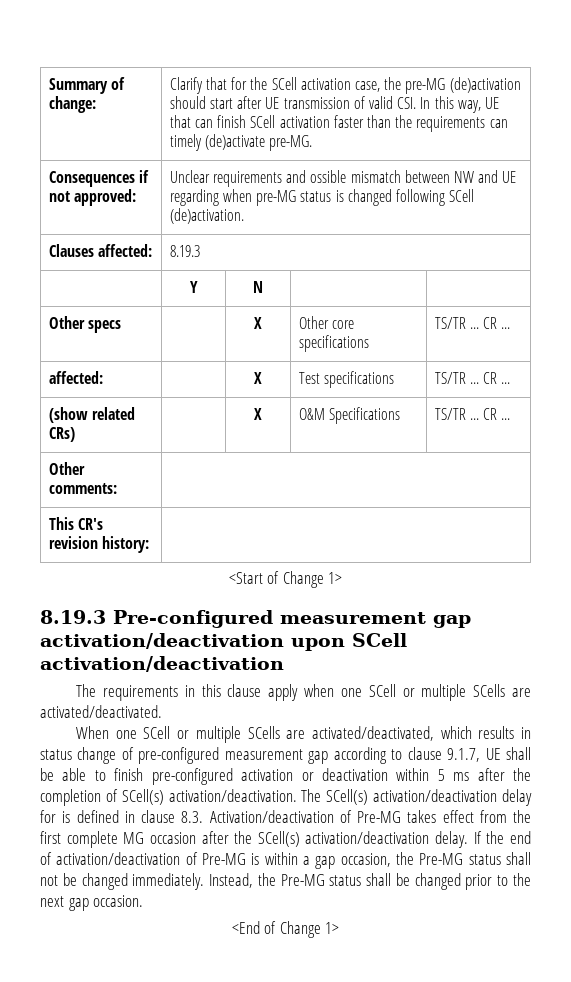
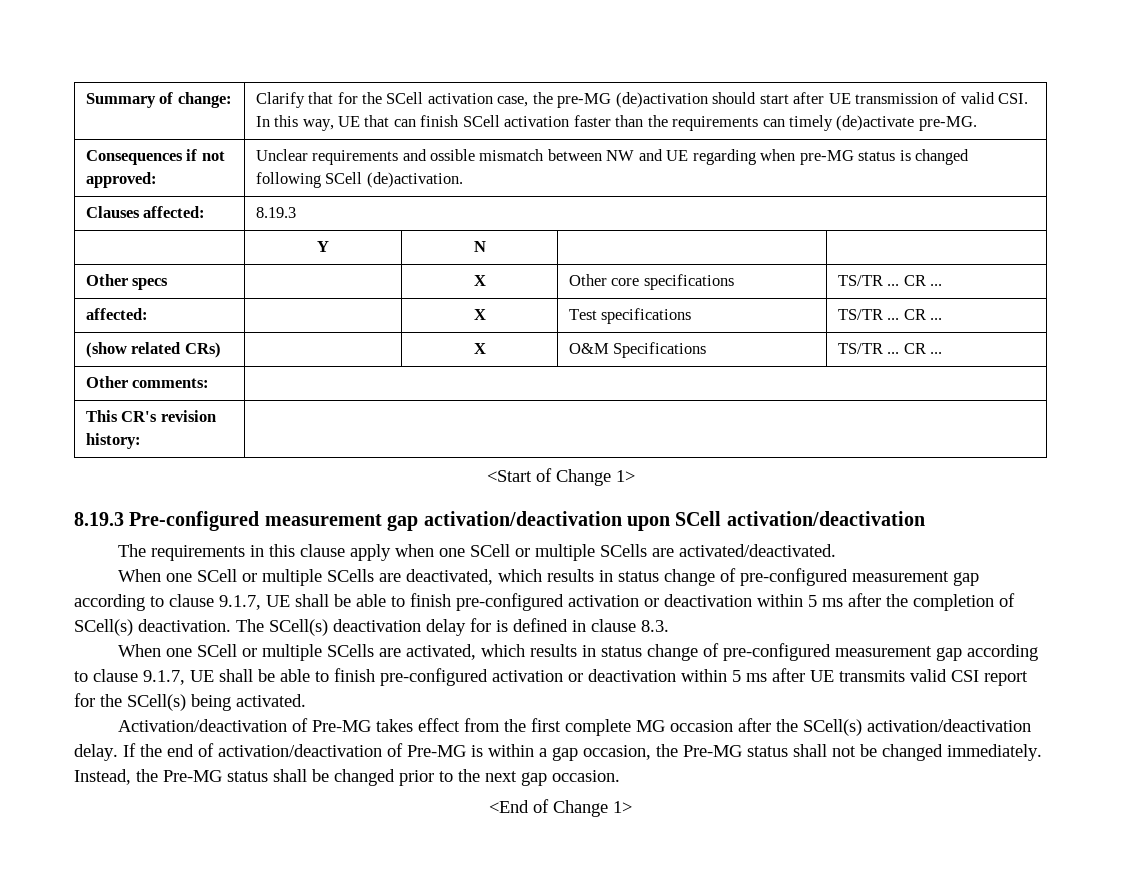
- When one SCell or multiple SCells are activated/deactivated, which results in status change of pre-configured measurement gap according to clause 9.1.7, UE shall be able to finish pre-configured activation or deactivation within 5 ms after the completion of SCell(s) activation/deactivation.
+ When one SCell or multiple SCells are deactivated, which results in status change of pre-configured measurement gap according to clause 9.1.7, UE shall be able to finish pre-configured activation or deactivation within 5 ms after the completion of SCell(s) deactivation.
- The SCell(s) activation/deactivation delay for is defined in clause 8.3. Activation/deactivation of Pre-MG takes effect from the first complete MG occasion after the SCell(s) activation/deactivation delay.
+ The SCell(s) deactivation delay for is defined in clause 8.3.
+ When one SCell or multiple SCells are activated, which results in status change of pre-configured measurement gap according to clause 9.1.7, UE shall be able to finish pre-configured activation or deactivation within 5 ms after UE transmits valid CSI report for the SCell(s) being activated.
+ Activation/deactivation of Pre-MG takes effect from the first complete MG occasion after the SCell(s) activation/deactivation delay.

